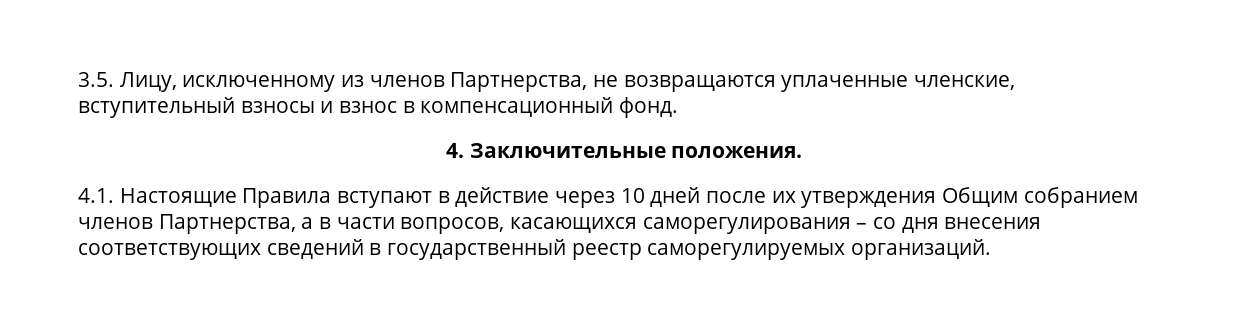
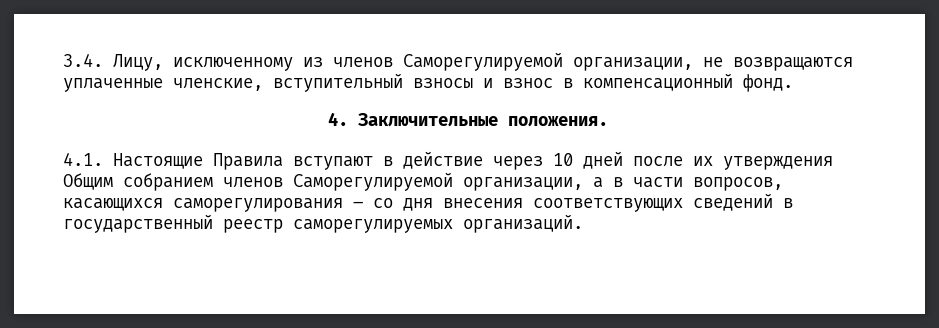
- 3.5. Лицу, исключенному из членов Партнерства, не возвращаются уплаченные членские, вступительный взносы и взнос в компенсационный фонд.
+ 3.4. Лицу, исключенному из членов Саморегулируемой организации, не возвращаются уплаченные членские, вступительный взносы и взнос в компенсационный фонд.
- 4.1. Настоящие Правила вступают в действие через 10 дней после их утверждения Общим собранием членов Партнерства, а в части вопросов, касающихся саморегулирования – со дня внесения соответствующих сведений в государственный реестр саморегулируемых организаций.
+ 4.1. Настоящие Правила вступают в действие через 10 дней после их утверждения Общим собранием членов Саморегулируемой организации, а в части вопросов, касающихся саморегулирования – со дня внесения соответствующих сведений в государственный реестр саморегулируемых организаций.

